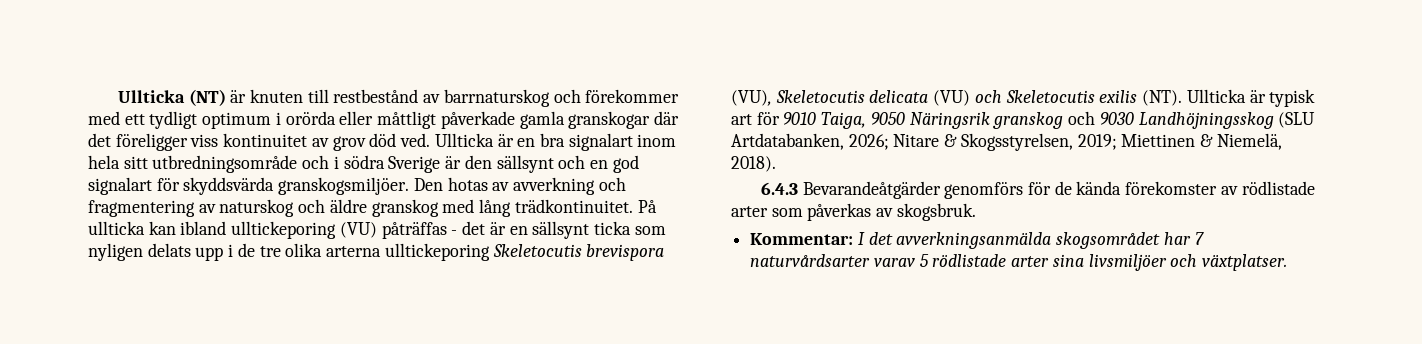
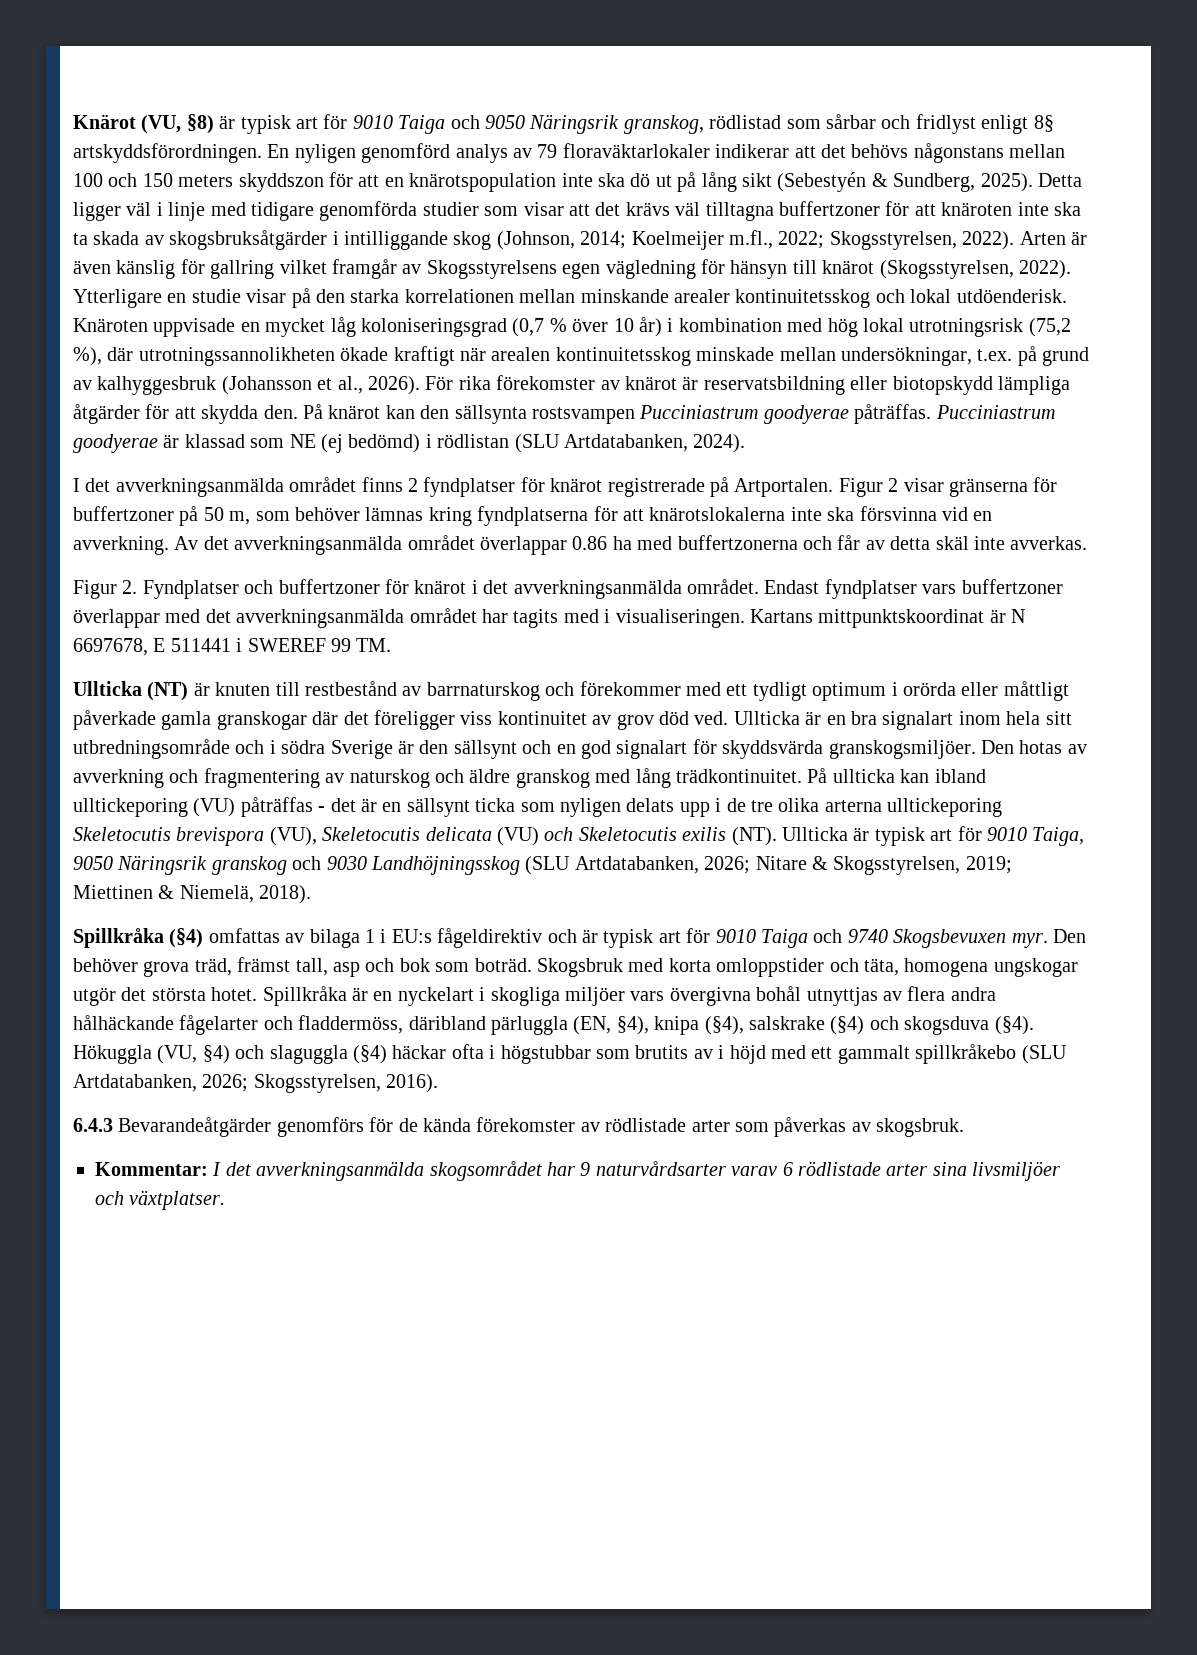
+ Knärot (VU, §8) är typisk art för 9010 Taiga och 9050 Näringsrik granskog, rödlistad som sårbar och fridlyst enligt 8§ artskyddsförordningen. En nyligen genomförd analys av 79 floraväktarlokaler indikerar att det behövs någonstans mellan 100 och 150 meters skyddszon för att en knärotspopulation inte ska dö ut på lång sikt (Sebestyén & Sundberg, 2025). Detta ligger väl i linje med tidigare genomförda studier som visar att det krävs väl tilltagna buffertzoner för att knäroten inte ska ta skada av skogsbruksåtgärder i intilliggande skog (Johnson, 2014; Koelmeijer m.fl., 2022; Skogsstyrelsen, 2022). Arten är även känslig för gallring vilket framgår av Skogsstyrelsens egen vägledning för hänsyn till knärot (Skogsstyrelsen, 2022). Ytterligare en studie visar på den starka korrelationen mellan minskande arealer kontinuitetsskog och lokal utdöenderisk. Knäroten uppvisade en mycket låg koloniseringsgrad (0,7 % över 10 år) i kombination med hög lokal utrotningsrisk (75,2 %), där utrotningssannolikheten ökade kraftigt när arealen kontinuitetsskog minskade mellan undersökningar, t.ex. på grund av kalhyggesbruk (Johansson et al., 2026). För rika förekomster av knärot är reservatsbildning eller biotopskydd lämpliga åtgärder för att skydda den. På knärot kan den sällsynta rostsvampen Pucciniastrum goodyerae påträffas. Pucciniastrum goodyerae är klassad som NE (ej bedömd) i rödlistan (SLU Artdatabanken, 2024).
+ I det avverkningsanmälda området finns 2 fyndplatser för knärot registrerade på Artportalen. Figur 2 visar gränserna för buffertzoner på 50 m, som behöver lämnas kring fyndplatserna för att knärotslokalerna inte ska försvinna vid en avverkning. Av det avverkningsanmälda området överlappar 0.86 ha med buffertzonerna och får av detta skäl inte avverkas.
+ Figur 2. Fyndplatser och buffertzoner för knärot i det avverkningsanmälda området. Endast fyndplatser vars buffertzoner överlappar med det avverkningsanmälda området har tagits med i visualiseringen. Kartans mittpunktskoordinat är N 6697678, E 511441 i SWEREF 99 TM.
+ Spillkråka (§4) omfattas av bilaga 1 i EU:s fågeldirektiv och är typisk art för 9010 Taiga och 9740 Skogsbevuxen myr. Den behöver grova träd, främst tall, asp och bok som boträd. Skogsbruk med korta omloppstider och täta, homogena ungskogar utgör det största hotet. Spillkråka är en nyckelart i skogliga miljöer vars övergivna bohål utnyttjas av flera andra hålhäckande fågelarter och fladdermöss, däribland pärluggla (EN, §4), knipa (§4), salskrake (§4) och skogsduva (§4). Hökuggla (VU, §4) och slaguggla (§4) häckar ofta i högstubbar som brutits av i höjd med ett gammalt spillkråkebo (SLU Artdatabanken, 2026; Skogsstyrelsen, 2016).
- Kommentar: I det avverkningsanmälda skogsområdet har 7 naturvårdsarter varav 5 rödlistade arter sina livsmiljöer och växtplatser.
+ Kommentar: I det avverkningsanmälda skogsområdet har 9 naturvårdsarter varav 6 rödlistade arter sina livsmiljöer och växtplatser.

